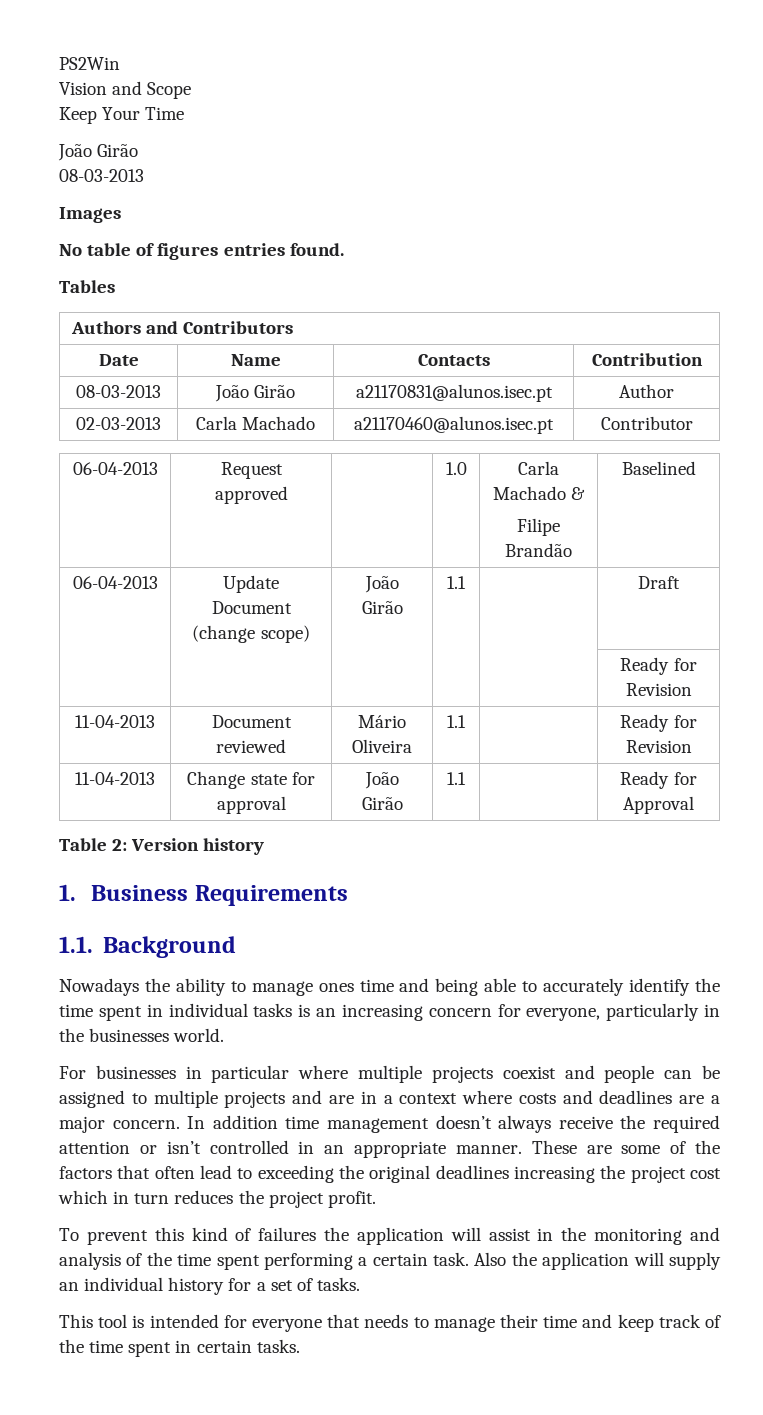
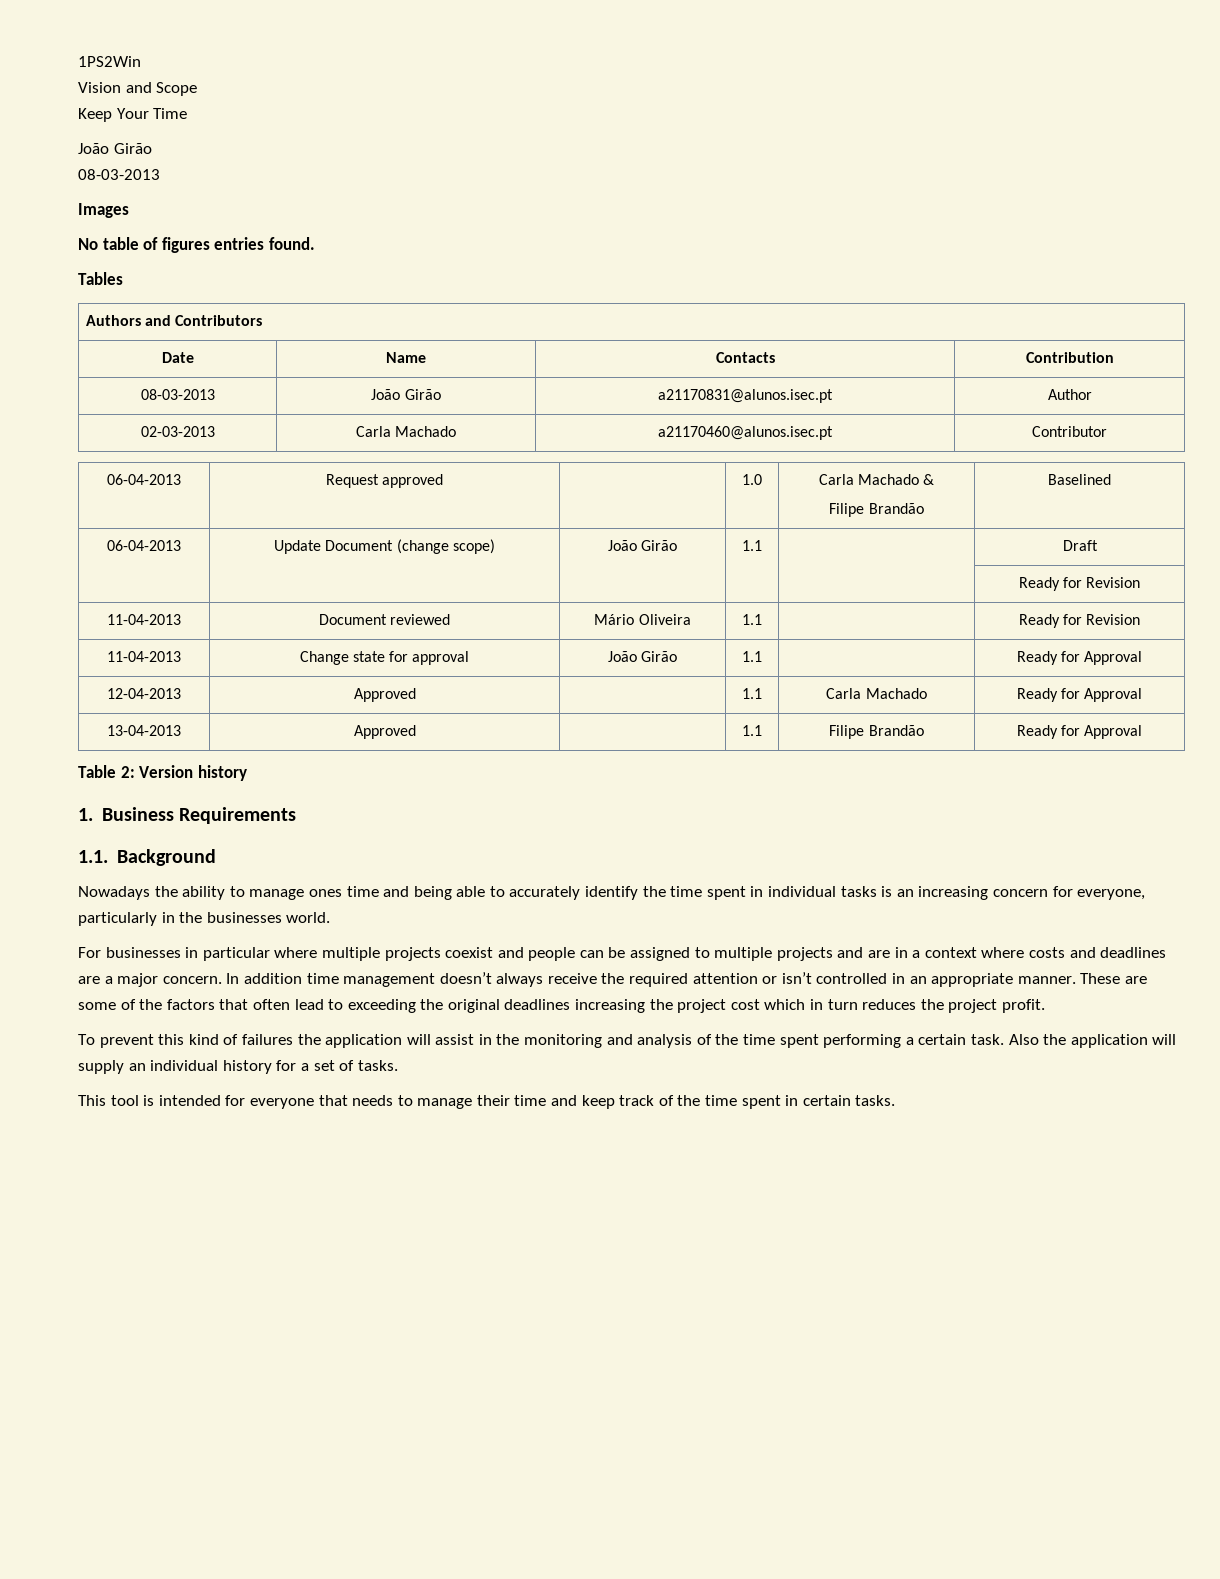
- PS2Win
+ 1PS2Win
+ 12-04-2013 | Approved | | 1.1 | Carla Machado | Ready for Approval
+ 13-04-2013 | Approved | | 1.1 | Filipe Brandão | Ready for Approval

